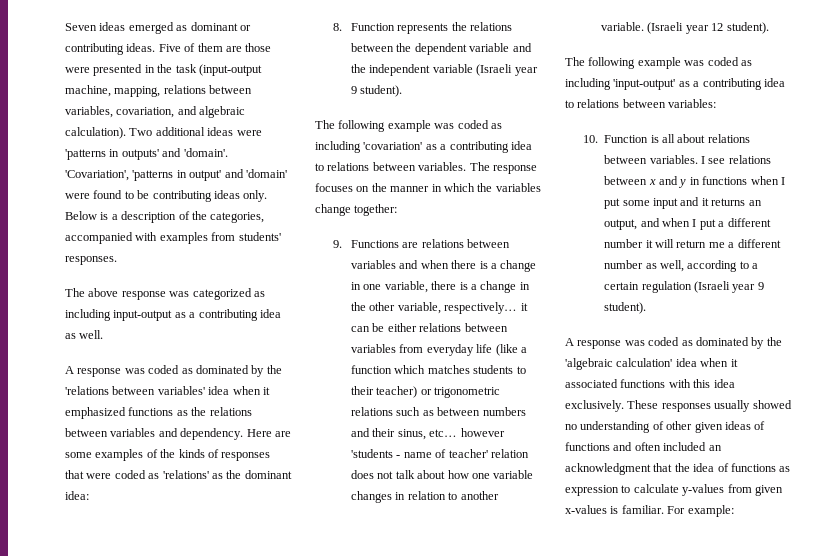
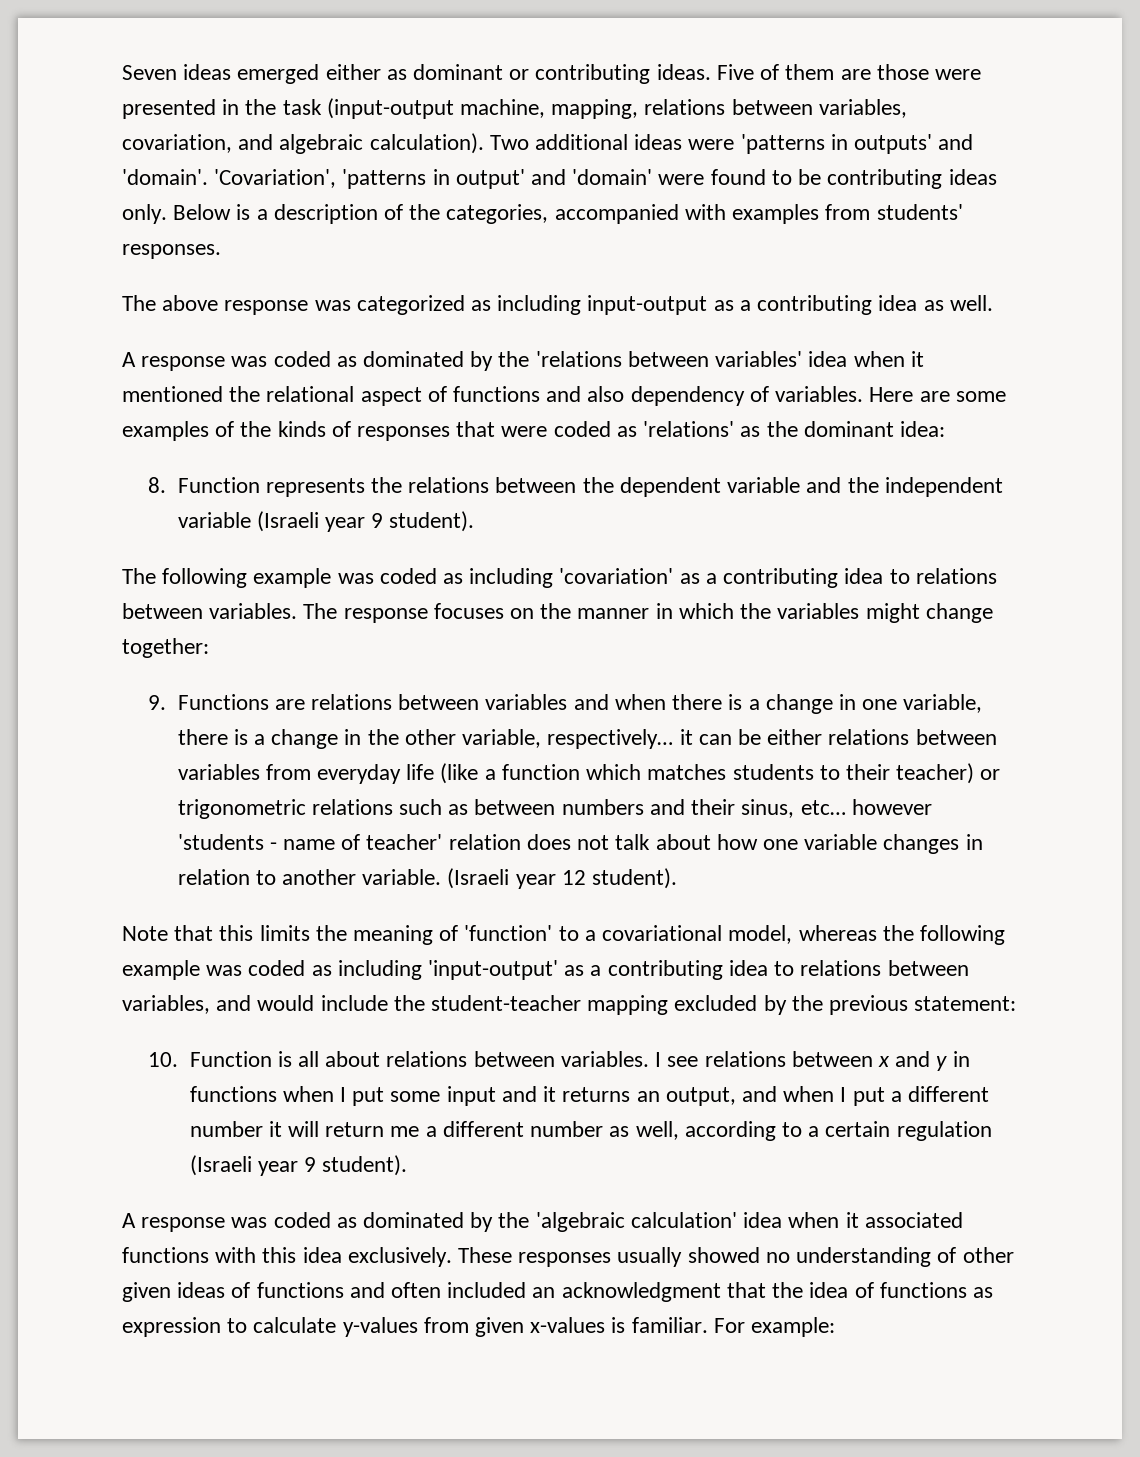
- Seven ideas emerged as dominant or contributing ideas.
+ Seven ideas emerged either as dominant or contributing ideas.
- A response was coded as dominated by the 'relations between variables' idea when it emphasized functions as the relations between variables and dependency.
+ A response was coded as dominated by the 'relations between variables' idea when it mentioned the relational aspect of functions and also dependency of variables.
- The response focuses on the manner in which the variables change together:
+ The response focuses on the manner in which the variables might change together:
- The following example was coded as including 'input-output' as a contributing idea to relations between variables:
+ Note that this limits the meaning of 'function' to a covariational model, whereas the following example was coded as including 'input-output' as a contributing idea to relations between variables, and would include the student-teacher mapping excluded by the previous statement:

